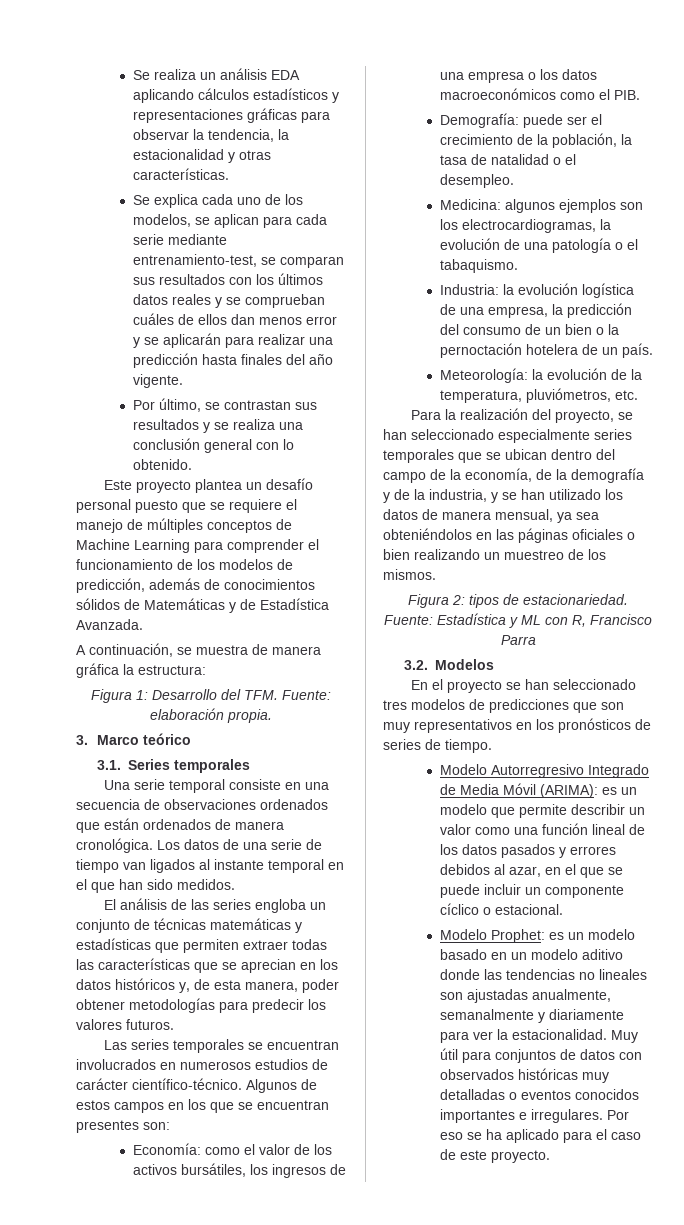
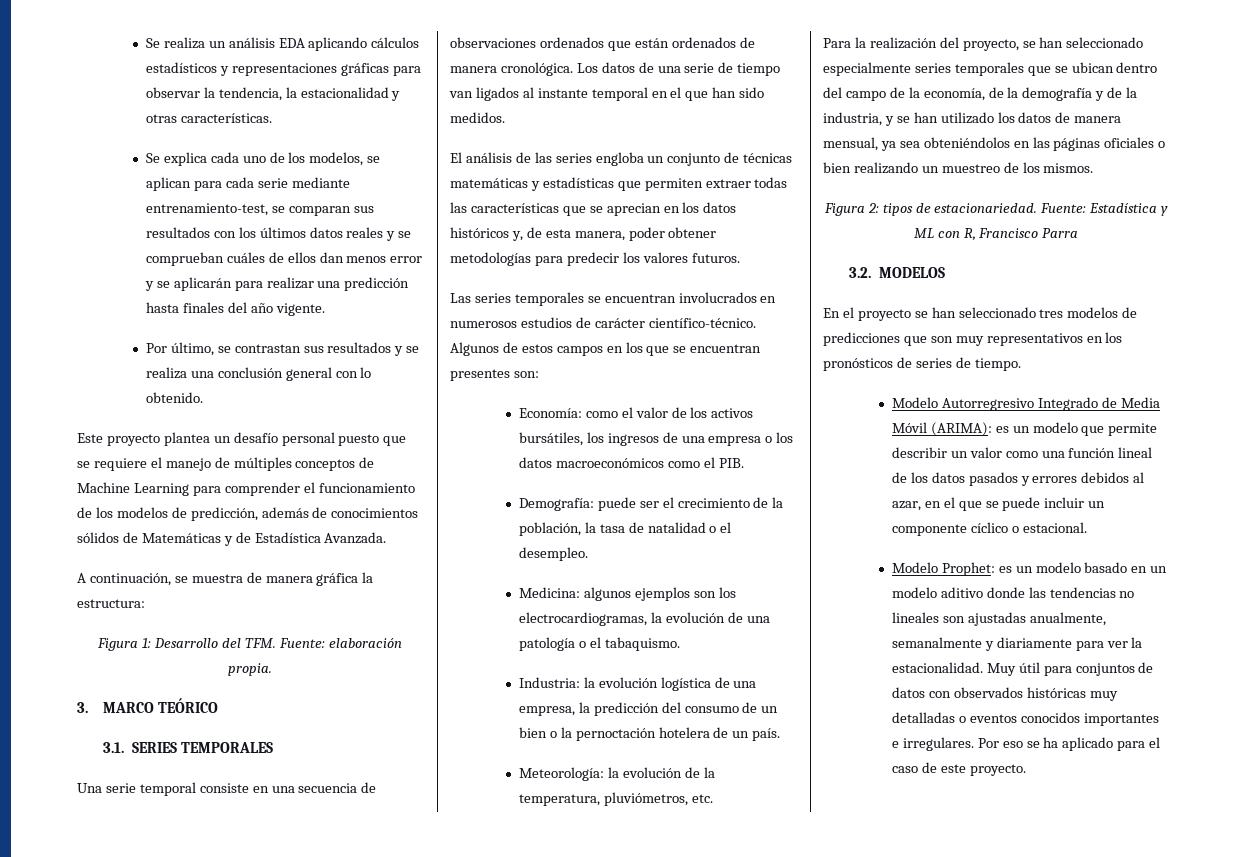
- 3. Marco teórico
+ 3. MARCO TEÓRICO
- 3.1. Series temporales
+ 3.1. SERIES TEMPORALES
- 3.2. Modelos
+ 3.2. MODELOS

